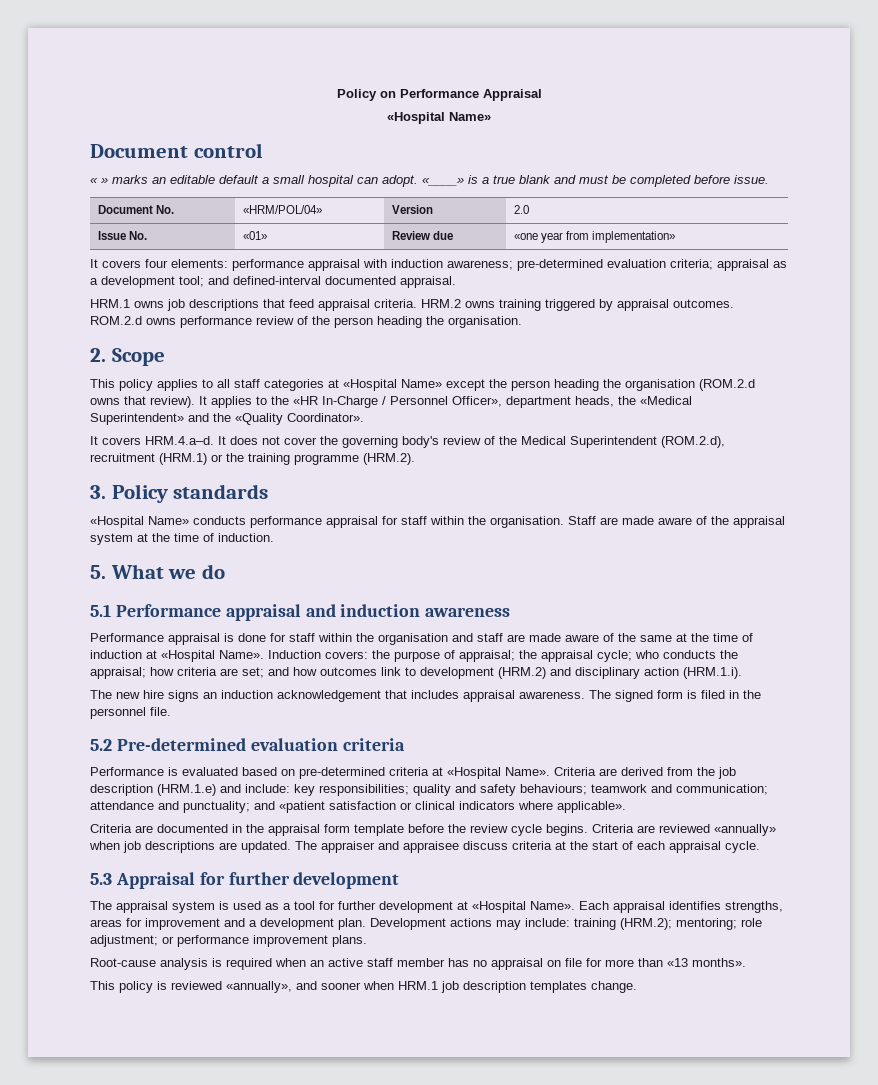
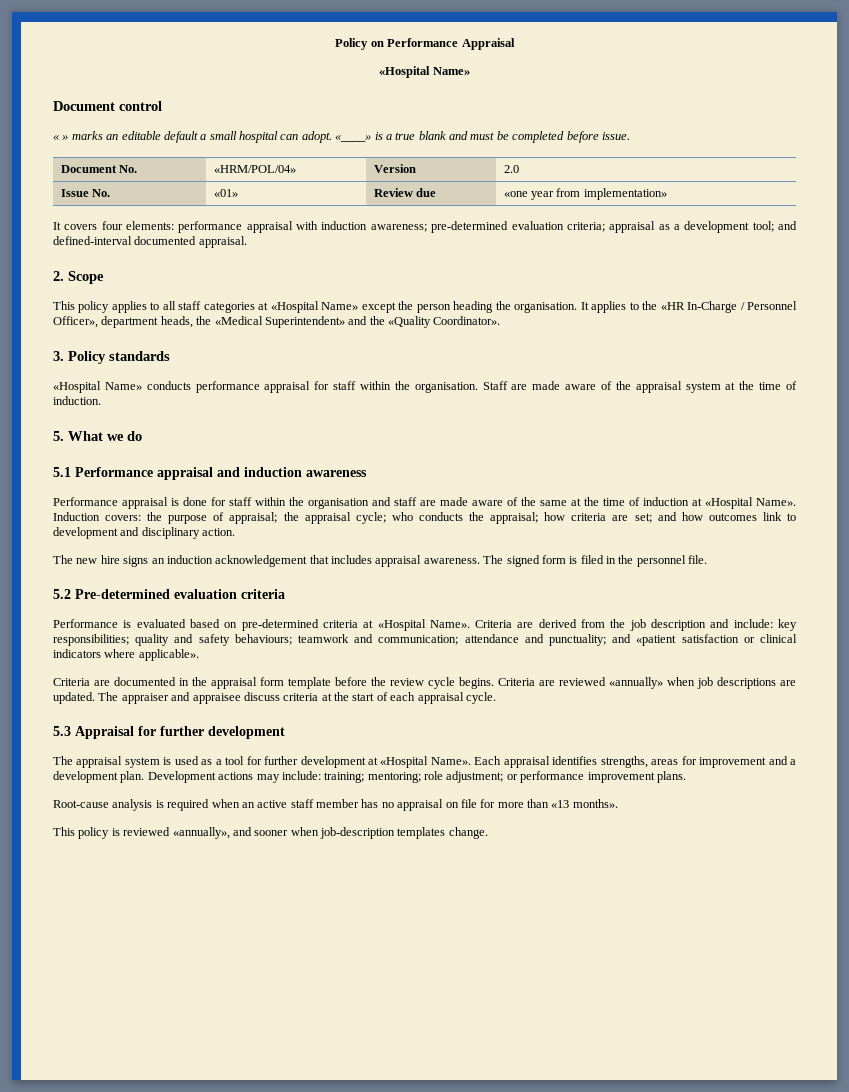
- HRM.1 owns job descriptions that feed appraisal criteria. HRM.2 owns training triggered by appraisal outcomes. ROM.2.d owns performance review of the person heading the organisation.
- This policy applies to all staff categories at «Hospital Name» except the person heading the organisation (ROM.2.d owns that review).
+ This policy applies to all staff categories at «Hospital Name» except the person heading the organisation.
- It covers HRM.4.a–d. It does not cover the governing body's review of the Medical Superintendent (ROM.2.d), recruitment (HRM.1) or the training programme (HRM.2).
- Induction covers: the purpose of appraisal; the appraisal cycle; who conducts the appraisal; how criteria are set; and how outcomes link to development (HRM.2) and disciplinary action (HRM.1.i).
+ Induction covers: the purpose of appraisal; the appraisal cycle; who conducts the appraisal; how criteria are set; and how outcomes link to development and disciplinary action.
- Criteria are derived from the job description (HRM.1.e) and include: key responsibilities; quality and safety behaviours; teamwork and communication; attendance and punctuality; and «patient satisfaction or clinical indicators where applicable».
+ Criteria are derived from the job description and include: key responsibilities; quality and safety behaviours; teamwork and communication; attendance and punctuality; and «patient satisfaction or clinical indicators where applicable».
- Development actions may include: training (HRM.2); mentoring; role adjustment; or performance improvement plans.
+ Development actions may include: training; mentoring; role adjustment; or performance improvement plans.
- This policy is reviewed «annually», and sooner when HRM.1 job description templates change.
+ This policy is reviewed «annually», and sooner when job-description templates change.

